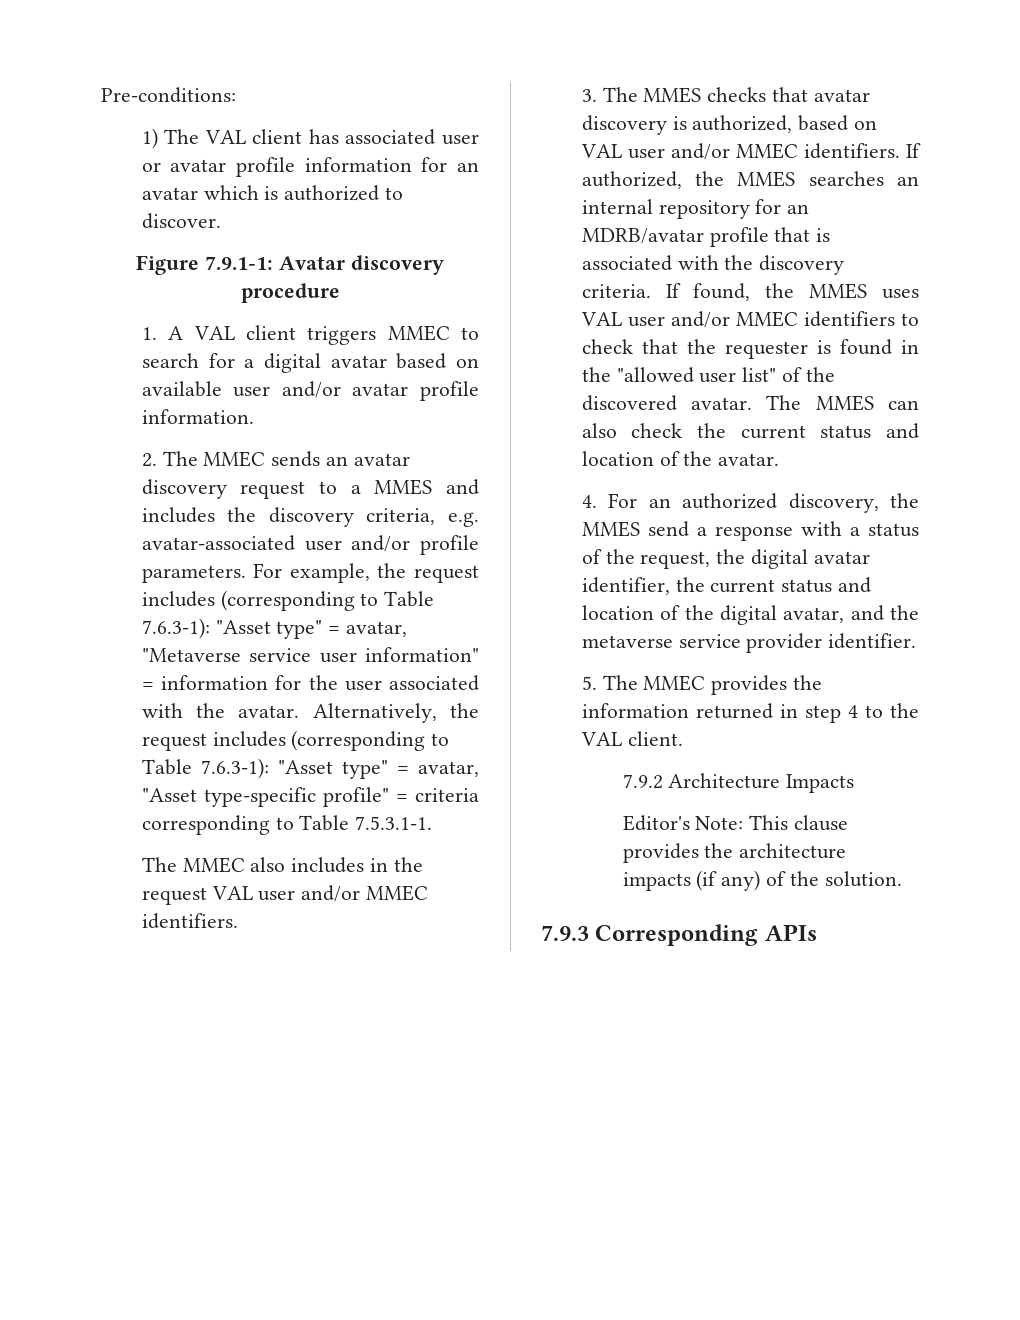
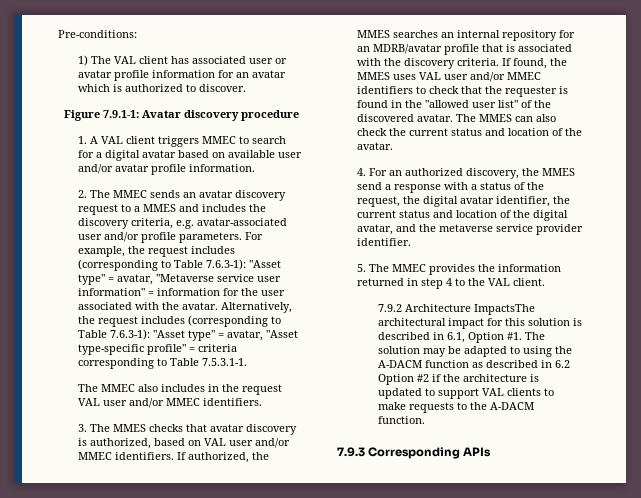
- 7.9.2 Architecture Impacts
- Editor's Note: This clause provides the architecture impacts (if any) of the solution.
+ 7.9.2 Architecture ImpactsThe architectural impact for this solution is described in 6.1, Option #1. The solution may be adapted to using the A-DACM function as described in 6.2 Option #2 if the architecture is updated to support VAL clients to make requests to the A-DACM function.

